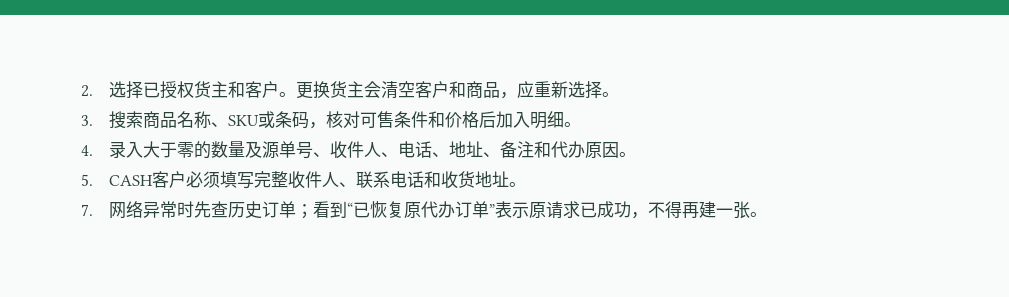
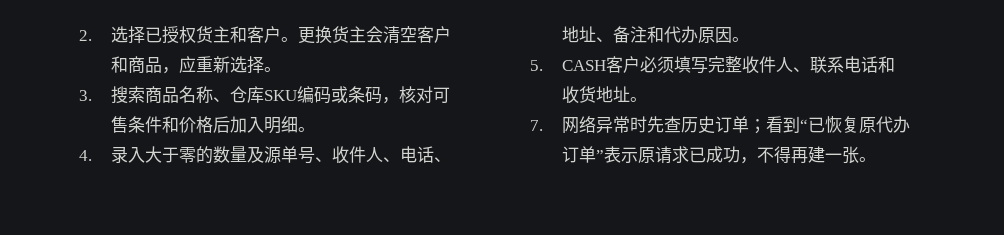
- 3.搜索商品名称、SKU或条码，核对可售条件和价格后加入明细。
+ 3.搜索商品名称、仓库SKU编码或条码，核对可售条件和价格后加入明细。

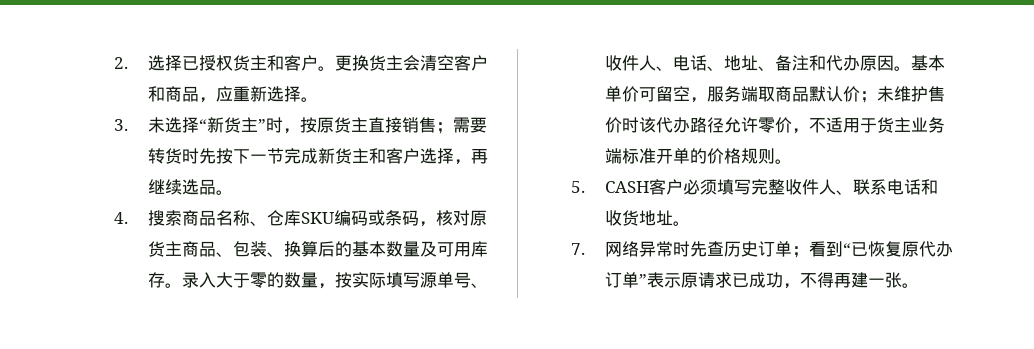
- 3.搜索商品名称、仓库SKU编码或条码，核对可售条件和价格后加入明细。
- 4.录入大于零的数量及源单号、收件人、电话、地址、备注和代办原因。
+ 3.未选择“新货主”时，按原货主直接销售；需要转货时先按下一节完成新货主和客户选择，再继续选品。
+ 4.搜索商品名称、仓库SKU编码或条码，核对原货主商品、包装、换算后的基本数量及可用库存。录入大于零的数量，按实际填写源单号、收件人、电话、地址、备注和代办原因。基本单价可留空，服务端取商品默认价；未维护售价时该代办路径允许零价，不适用于货主业务端标准开单的价格规则。

